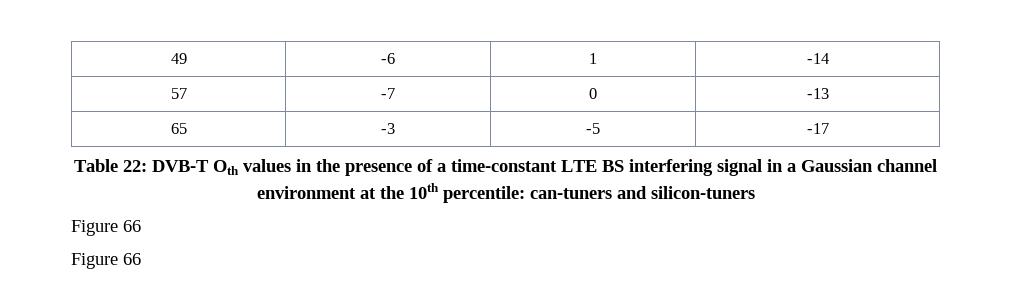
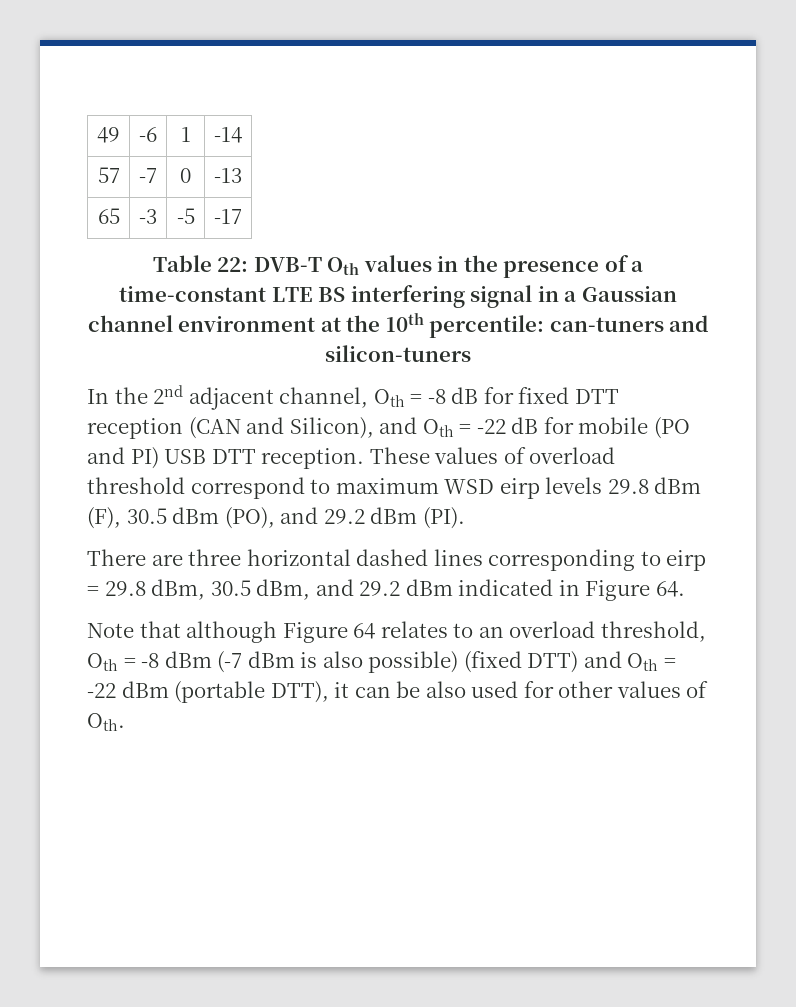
  Table 22: DVB-T Oth values in the presence of a time-constant LTE BS interfering signal in a Gaussian channel environment at the 10th percentile: can-tuners and silicon-tuners
- Figure 66
- Figure 66
+ In the 2nd adjacent channel, Oth = -8 dB for fixed DTT reception (CAN and Silicon), and Oth = -22 dB for mobile (PO and PI) USB DTT reception. These values of overload threshold correspond to maximum WSD eirp levels 29.8 dBm (F), 30.5 dBm (PO), and 29.2 dBm (PI).
+ There are three horizontal dashed lines corresponding to eirp = 29.8 dBm, 30.5 dBm, and 29.2 dBm indicated in Figure 64.
+ Note that although Figure 64 relates to an overload threshold, Oth = -8 dBm (-7 dBm is also possible) (fixed DTT) and Oth = -22 dBm (portable DTT), it can be also used for other values of Oth.

